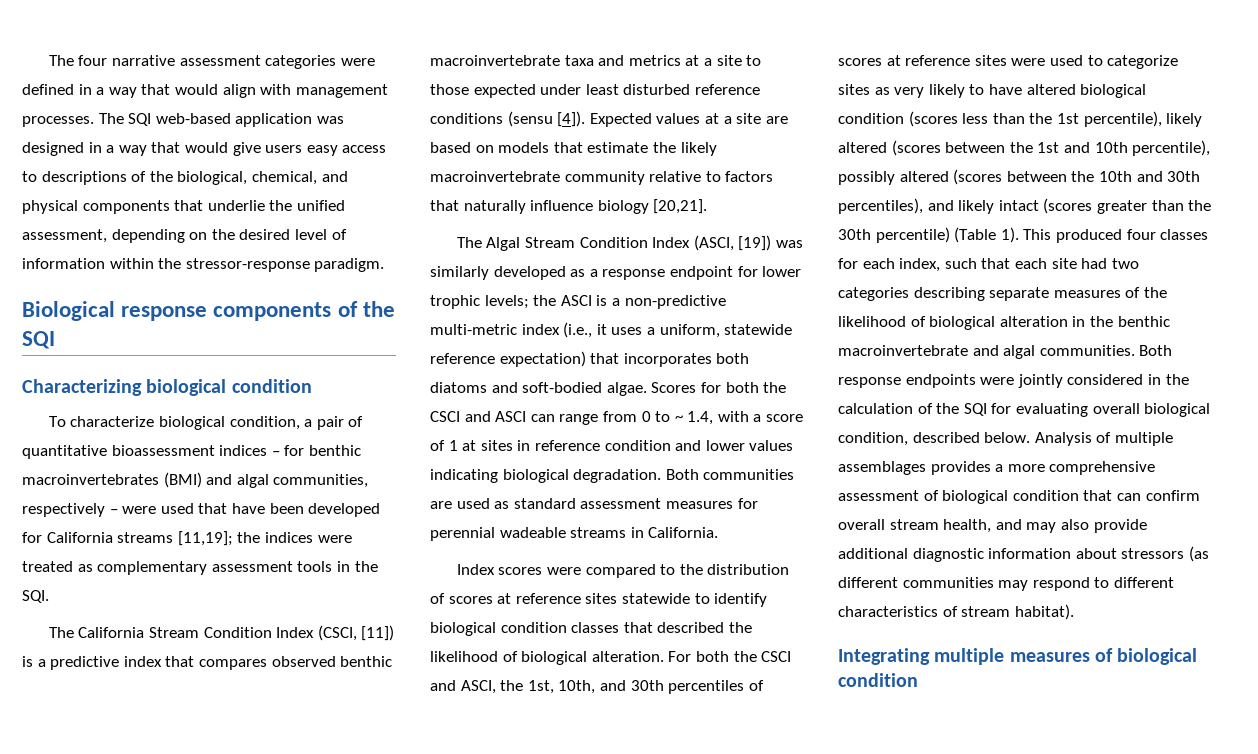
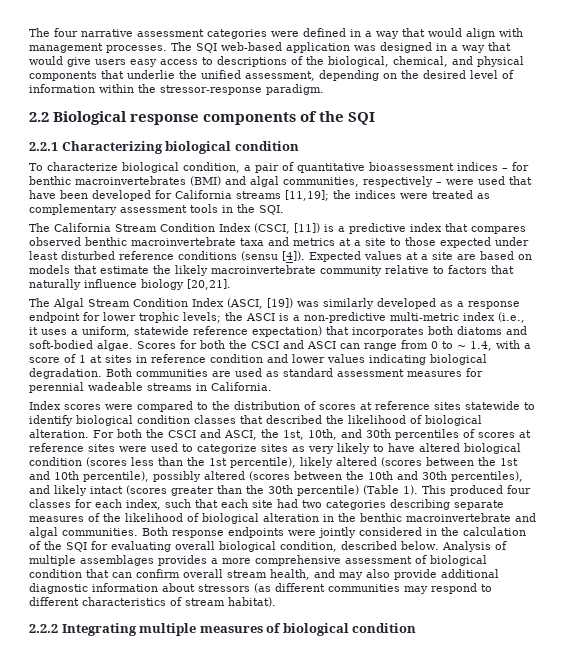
- Biological response components of the SQI
+ 2.2 Biological response components of the SQI
- Characterizing biological condition
+ 2.2.1 Characterizing biological condition
- Integrating multiple measures of biological condition
+ 2.2.2 Integrating multiple measures of biological condition

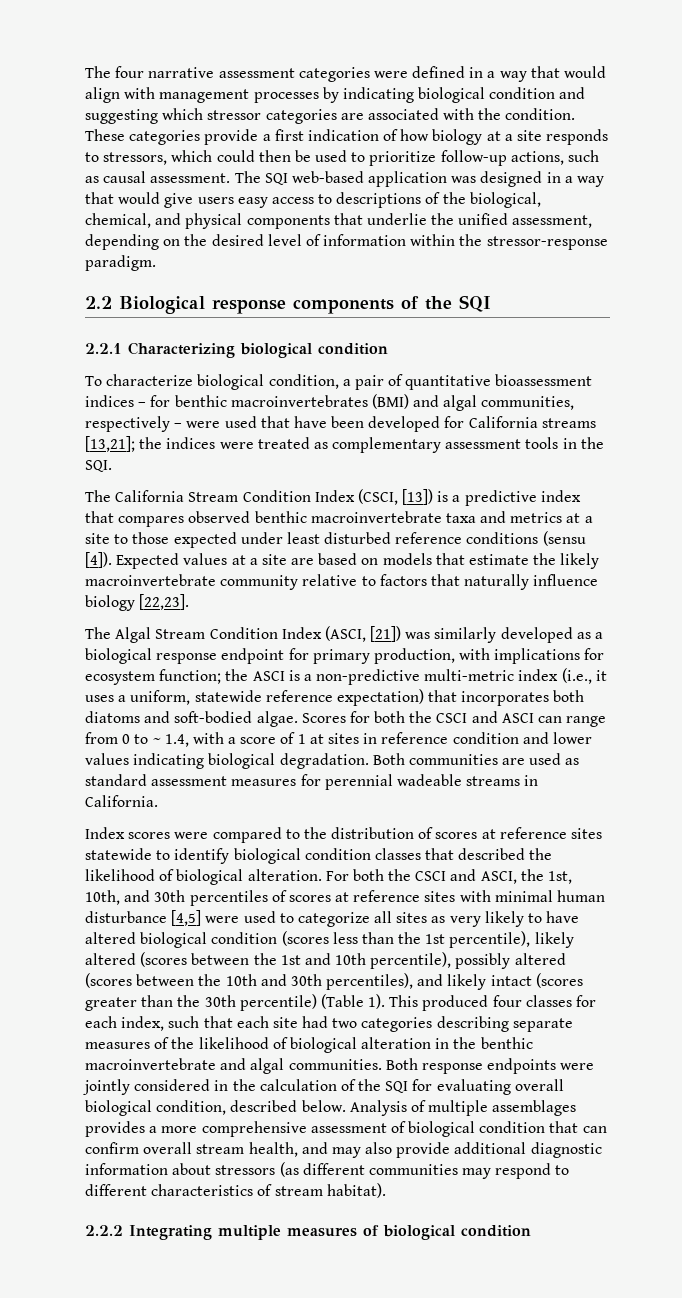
- The four narrative assessment categories were defined in a way that would align with management processes.
+ The four narrative assessment categories were defined in a way that would align with management processes by indicating biological condition and suggesting which stressor categories are associated with the condition. These categories provide a first indication of how biology at a site responds to stressors, which could then be used to prioritize follow-up actions, such as causal assessment.
- To characterize biological condition, a pair of quantitative bioassessment indices – for benthic macroinvertebrates (BMI) and algal communities, respectively – were used that have been developed for California streams [11,19]; the indices were treated as complementary assessment tools in the SQI.
+ To characterize biological condition, a pair of quantitative bioassessment indices – for benthic macroinvertebrates (BMI) and algal communities, respectively – were used that have been developed for California streams [13,21]; the indices were treated as complementary assessment tools in the SQI.
- The California Stream Condition Index (CSCI, [11]) is a predictive index that compares observed benthic macroinvertebrate taxa and metrics at a site to those expected under least disturbed reference conditions (sensu [4]).
+ The California Stream Condition Index (CSCI, [13]) is a predictive index that compares observed benthic macroinvertebrate taxa and metrics at a site to those expected under least disturbed reference conditions (sensu [4]).
- Expected values at a site are based on models that estimate the likely macroinvertebrate community relative to factors that naturally influence biology [20,21].
+ Expected values at a site are based on models that estimate the likely macroinvertebrate community relative to factors that naturally influence biology [22,23].
- The Algal Stream Condition Index (ASCI, [19]) was similarly developed as a response endpoint for lower trophic levels; the ASCI is a non-predictive multi-metric index (i.e., it uses a uniform, statewide reference expectation) that incorporates both diatoms and soft-bodied algae.
+ The Algal Stream Condition Index (ASCI, [21]) was similarly developed as a biological response endpoint for primary production, with implications for ecosystem function; the ASCI is a non-predictive multi-metric index (i.e., it uses a uniform, statewide reference expectation) that incorporates both diatoms and soft-bodied algae.
- For both the CSCI and ASCI, the 1st, 10th, and 30th percentiles of scores at reference sites were used to categorize sites as very likely to have altered biological condition (scores less than the 1st percentile), likely altered (scores between the 1st and 10th percentile), possibly altered (scores between the 10th and 30th percentiles), and likely intact (scores greater than the 30th percentile) (Table 1).
+ For both the CSCI and ASCI, the 1st, 10th, and 30th percentiles of scores at reference sites with minimal human disturbance [4,5] were used to categorize all sites as very likely to have altered biological condition (scores less than the 1st percentile), likely altered (scores between the 1st and 10th percentile), possibly altered (scores between the 10th and 30th percentiles), and likely intact (scores greater than the 30th percentile) (Table 1).

